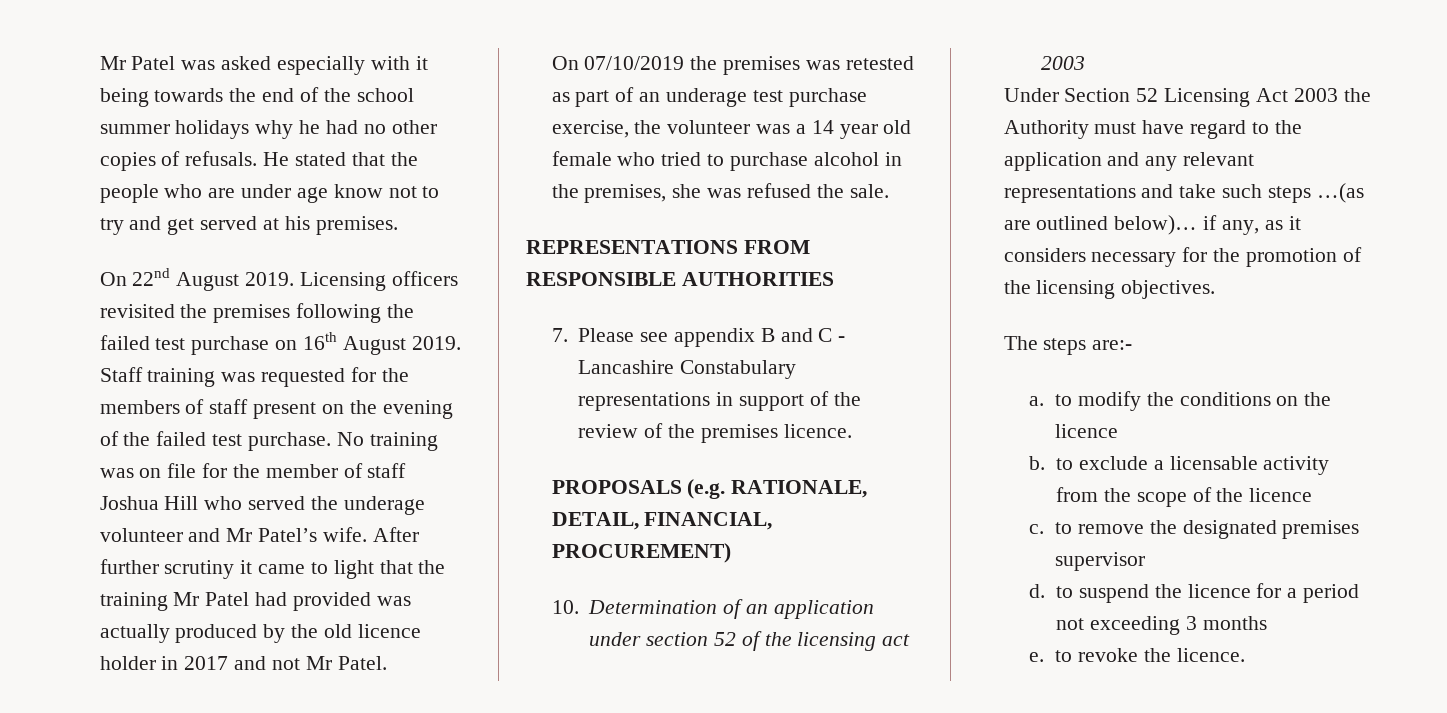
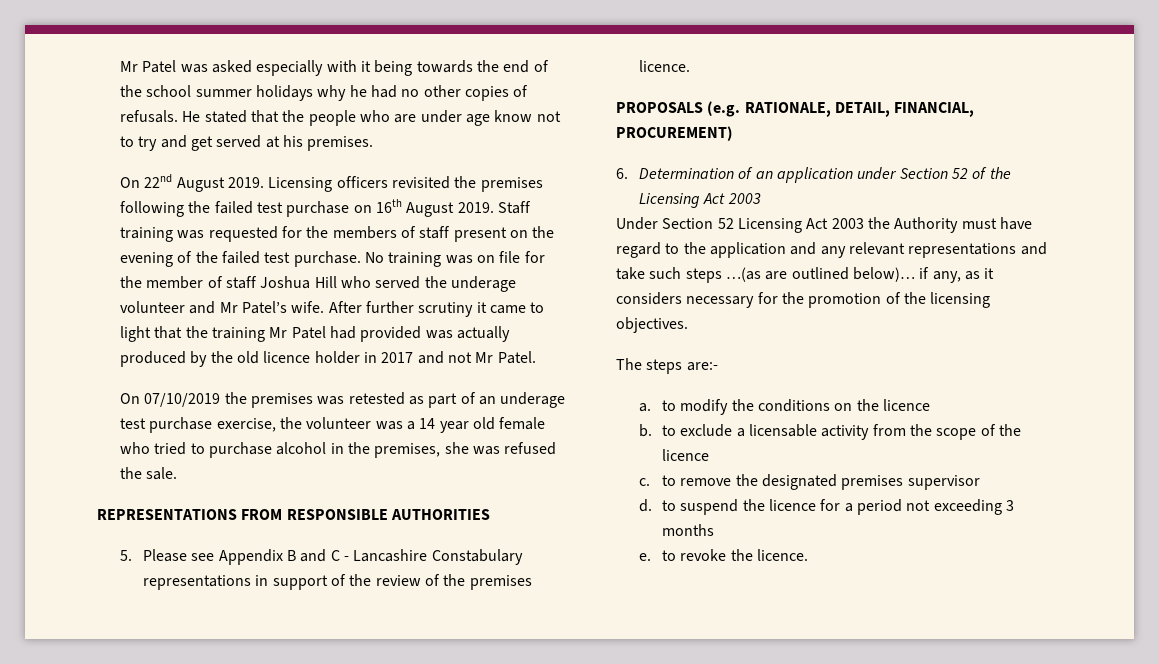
- 7. Please see appendix B and C - Lancashire Constabulary representations in support of the review of the premises licence.
+ 5. Please see Appendix B and C - Lancashire Constabulary representations in support of the review of the premises licence.
- 10. Determination of an application under section 52 of the licensing act 2003
+ 6. Determination of an application under Section 52 of the Licensing Act 2003

